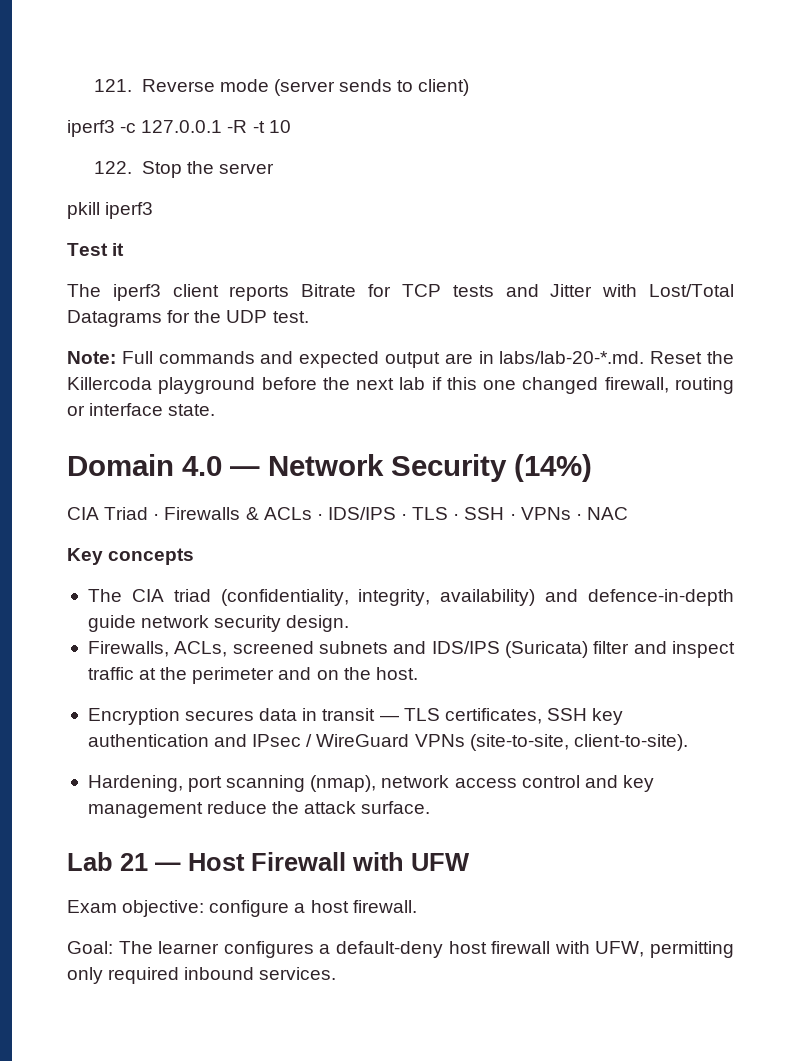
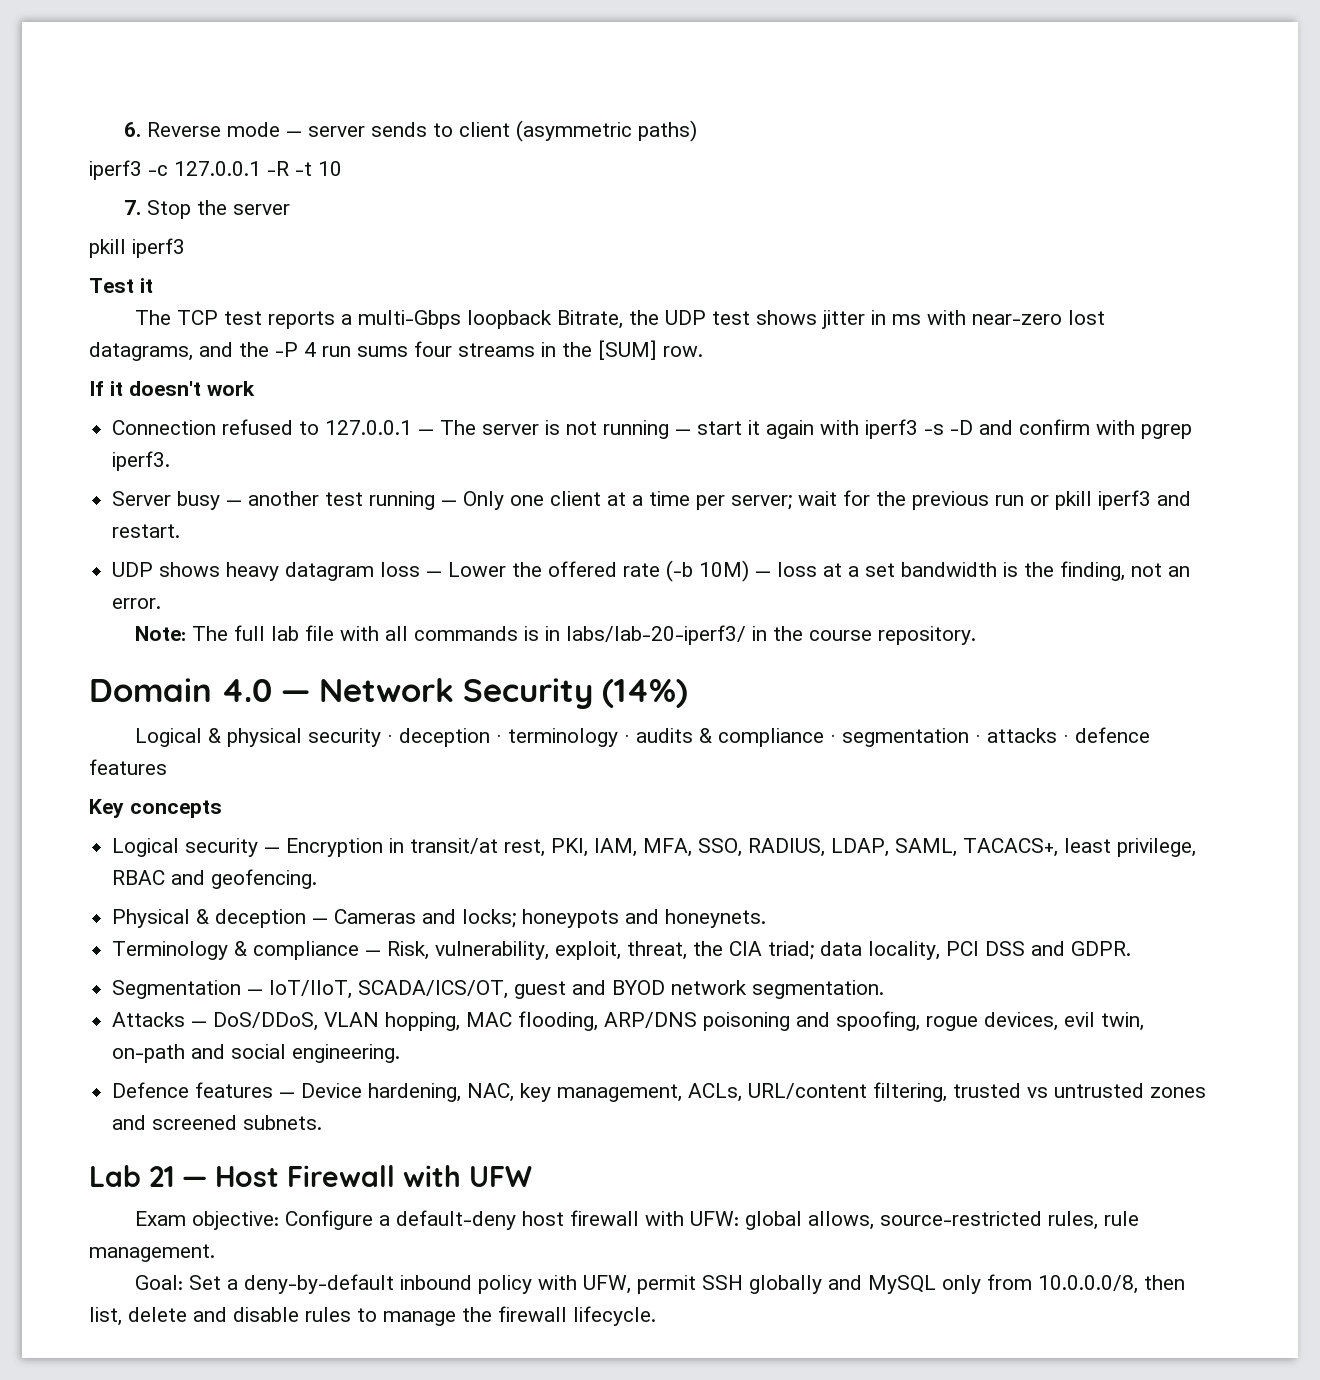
- 121. Reverse mode (server sends to client)
+ 6. Reverse mode — server sends to client (asymmetric paths)
- 122. Stop the server
+ 7. Stop the server
- The iperf3 client reports Bitrate for TCP tests and Jitter with Lost/Total Datagrams for the UDP test.
- Note: Full commands and expected output are in labs/lab-20-*.md. Reset the Killercoda playground before the next lab if this one changed firewall, routing or interface state.
+ The TCP test reports a multi-Gbps loopback Bitrate, the UDP test shows jitter in ms with near-zero lost datagrams, and the -P 4 run sums four streams in the [SUM] row.
+ If it doesn't work
+ Connection refused to 127.0.0.1 — The server is not running — start it again with iperf3 -s -D and confirm with pgrep iperf3.
+ Server busy — another test running — Only one client at a time per server; wait for the previous run or pkill iperf3 and restart.
+ UDP shows heavy datagram loss — Lower the offered rate (-b 10M) — loss at a set bandwidth is the finding, not an error.
+ Note: The full lab file with all commands is in labs/lab-20-iperf3/ in the course repository.
- CIA Triad · Firewalls & ACLs · IDS/IPS · TLS · SSH · VPNs · NAC
+ Logical & physical security · deception · terminology · audits & compliance · segmentation · attacks · defence features
  Key concepts
- The CIA triad (confidentiality, integrity, availability) and defence-in-depth guide network security design.
- Firewalls, ACLs, screened subnets and IDS/IPS (Suricata) filter and inspect traffic at the perimeter and on the host.
- Encryption secures data in transit — TLS certificates, SSH key authentication and IPsec / WireGuard VPNs (site-to-site, client-to-site).
- Hardening, port scanning (nmap), network access control and key management reduce the attack surface.
+ Logical security — Encryption in transit/at rest, PKI, IAM, MFA, SSO, RADIUS, LDAP, SAML, TACACS+, least privilege, RBAC and geofencing.
+ Physical & deception — Cameras and locks; honeypots and honeynets.
+ Terminology & compliance — Risk, vulnerability, exploit, threat, the CIA triad; data locality, PCI DSS and GDPR.
+ Segmentation — IoT/IIoT, SCADA/ICS/OT, guest and BYOD network segmentation.
+ Attacks — DoS/DDoS, VLAN hopping, MAC flooding, ARP/DNS poisoning and spoofing, rogue devices, evil twin, on-path and social engineering.
+ Defence features — Device hardening, NAC, key management, ACLs, URL/content filtering, trusted vs untrusted zones and screened subnets.
- Exam objective: configure a host firewall.
- Goal: The learner configures a default-deny host firewall with UFW, permitting only required inbound services.
+ Exam objective: Configure a default-deny host firewall with UFW: global allows, source-restricted rules, rule management.
+ Goal: Set a deny-by-default inbound policy with UFW, permit SSH globally and MySQL only from 10.0.0.0/8, then list, delete and disable rules to manage the firewall lifecycle.

